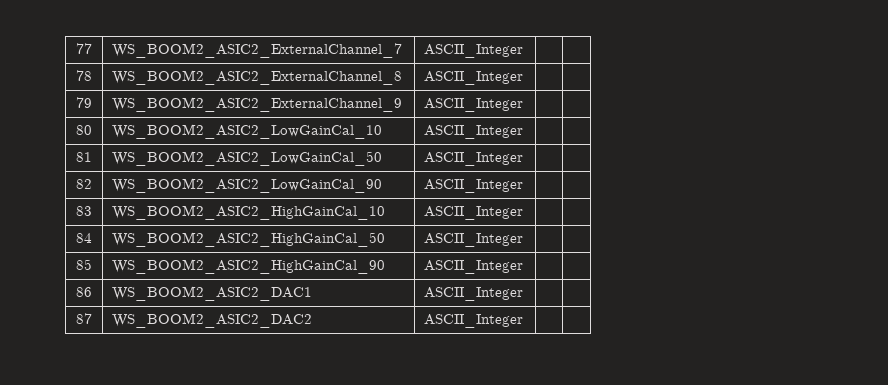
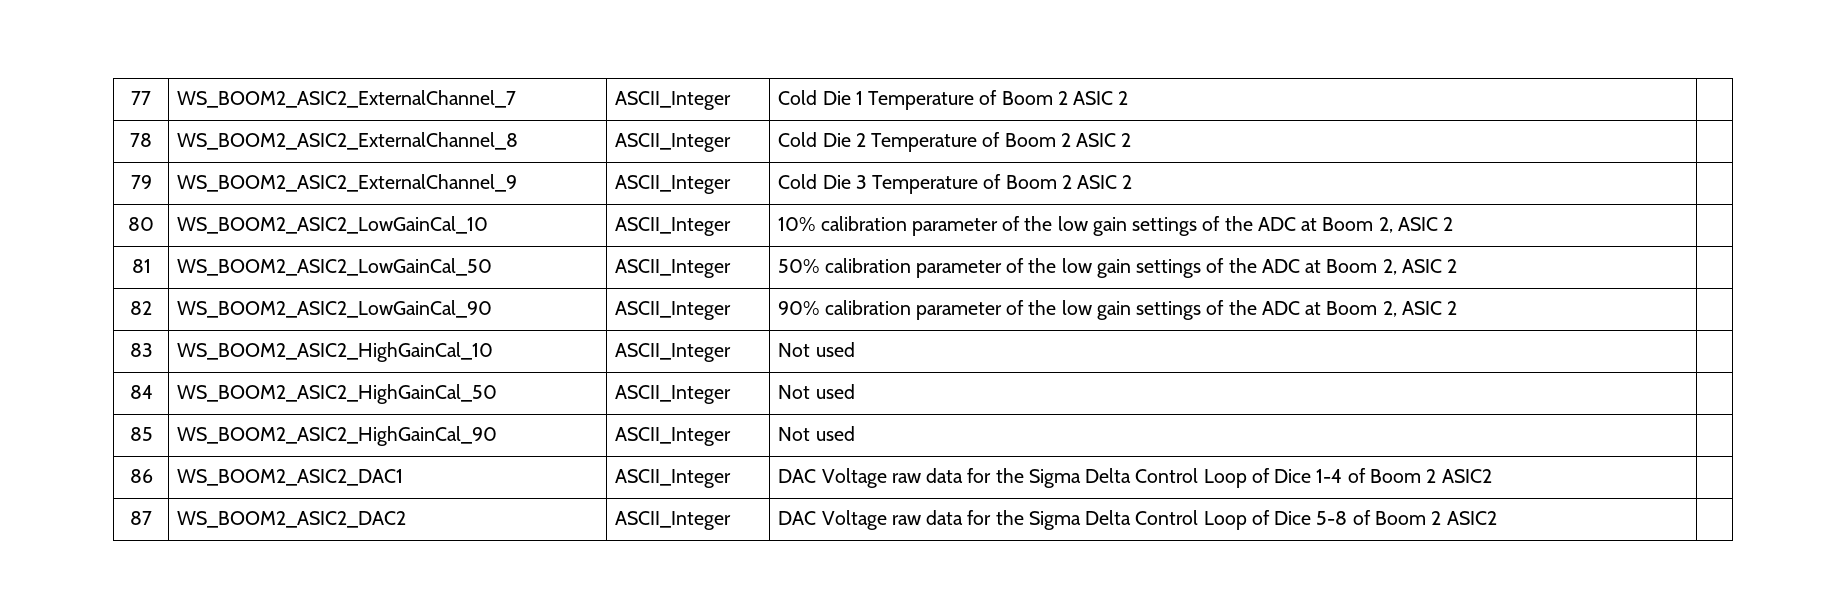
- 77 | WS_BOOM2_ASIC2_ExternalChannel_7 | ASCII_Integer | |
- 78 | WS_BOOM2_ASIC2_ExternalChannel_8 | ASCII_Integer | |
- 79 | WS_BOOM2_ASIC2_ExternalChannel_9 | ASCII_Integer | |
- 80 | WS_BOOM2_ASIC2_LowGainCal_10 | ASCII_Integer | |
- 81 | WS_BOOM2_ASIC2_LowGainCal_50 | ASCII_Integer | |
- 82 | WS_BOOM2_ASIC2_LowGainCal_90 | ASCII_Integer | |
+ 77 | WS_BOOM2_ASIC2_ExternalChannel_7 | ASCII_Integer | Cold Die 1 Temperature of Boom 2 ASIC 2 |
+ 78 | WS_BOOM2_ASIC2_ExternalChannel_8 | ASCII_Integer | Cold Die 2 Temperature of Boom 2 ASIC 2 |
+ 79 | WS_BOOM2_ASIC2_ExternalChannel_9 | ASCII_Integer | Cold Die 3 Temperature of Boom 2 ASIC 2 |
+ 80 | WS_BOOM2_ASIC2_LowGainCal_10 | ASCII_Integer | 10% calibration parameter of the low gain settings of the ADC at Boom 2, ASIC 2 |
+ 81 | WS_BOOM2_ASIC2_LowGainCal_50 | ASCII_Integer | 50% calibration parameter of the low gain settings of the ADC at Boom 2, ASIC 2 |
+ 82 | WS_BOOM2_ASIC2_LowGainCal_90 | ASCII_Integer | 90% calibration parameter of the low gain settings of the ADC at Boom 2, ASIC 2 |
- 83 | WS_BOOM2_ASIC2_HighGainCal_10 | ASCII_Integer | |
+ 83 | WS_BOOM2_ASIC2_HighGainCal_10 | ASCII_Integer | Not used |
- 84 | WS_BOOM2_ASIC2_HighGainCal_50 | ASCII_Integer | |
+ 84 | WS_BOOM2_ASIC2_HighGainCal_50 | ASCII_Integer | Not used |
- 85 | WS_BOOM2_ASIC2_HighGainCal_90 | ASCII_Integer | |
+ 85 | WS_BOOM2_ASIC2_HighGainCal_90 | ASCII_Integer | Not used |
- 86 | WS_BOOM2_ASIC2_DAC1 | ASCII_Integer | |
- 87 | WS_BOOM2_ASIC2_DAC2 | ASCII_Integer | |
+ 86 | WS_BOOM2_ASIC2_DAC1 | ASCII_Integer | DAC Voltage raw data for the Sigma Delta Control Loop of Dice 1-4 of Boom 2 ASIC2 |
+ 87 | WS_BOOM2_ASIC2_DAC2 | ASCII_Integer | DAC Voltage raw data for the Sigma Delta Control Loop of Dice 5-8 of Boom 2 ASIC2 |

